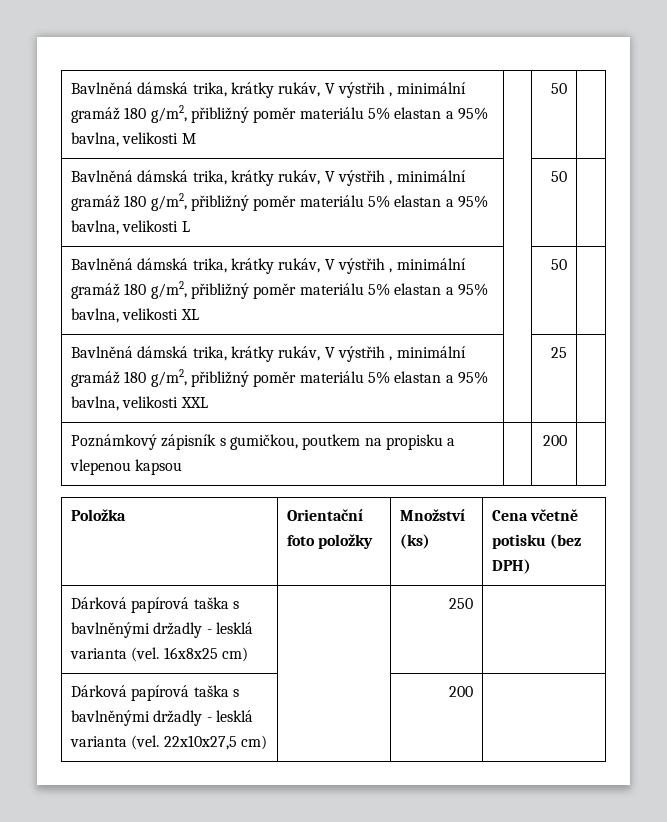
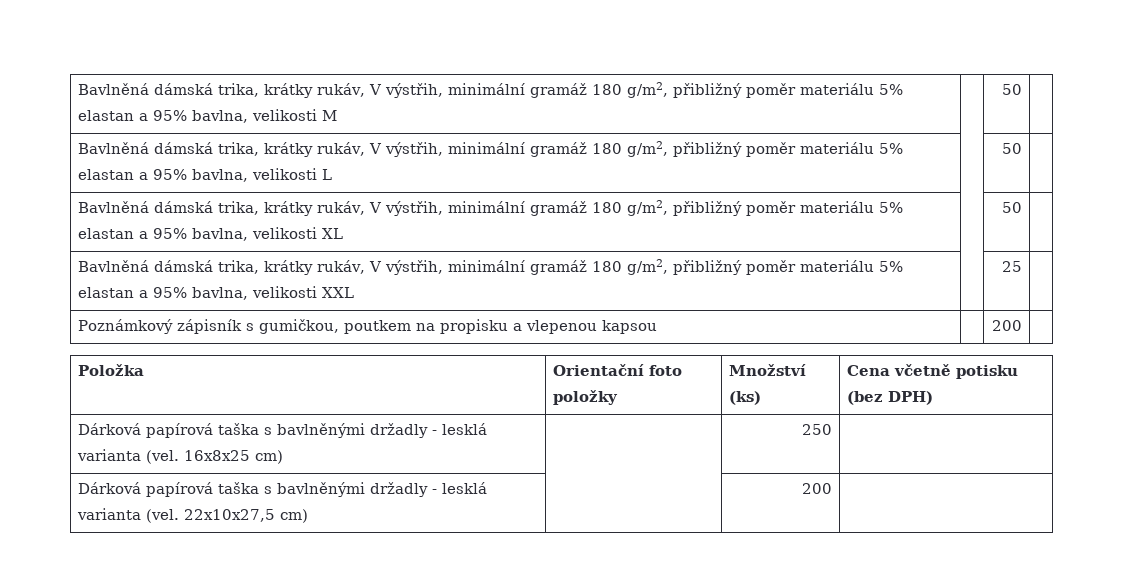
- Bavlněná dámská trika, krátky rukáv, V výstřih , minimální gramáž 180 g/m2, přibližný poměr materiálu 5% elastan a 95% bavlna, velikosti M | | 50 |
+ Bavlněná dámská trika, krátky rukáv, V výstřih, minimální gramáž 180 g/m2, přibližný poměr materiálu 5% elastan a 95% bavlna, velikosti M | | 50 |
- Bavlněná dámská trika, krátky rukáv, V výstřih , minimální gramáž 180 g/m2, přibližný poměr materiálu 5% elastan a 95% bavlna, velikosti L | | 50 |
+ Bavlněná dámská trika, krátky rukáv, V výstřih, minimální gramáž 180 g/m2, přibližný poměr materiálu 5% elastan a 95% bavlna, velikosti L | | 50 |
- Bavlněná dámská trika, krátky rukáv, V výstřih , minimální gramáž 180 g/m2, přibližný poměr materiálu 5% elastan a 95% bavlna, velikosti XL | | 50 |
+ Bavlněná dámská trika, krátky rukáv, V výstřih, minimální gramáž 180 g/m2, přibližný poměr materiálu 5% elastan a 95% bavlna, velikosti XL | | 50 |
- Bavlněná dámská trika, krátky rukáv, V výstřih , minimální gramáž 180 g/m2, přibližný poměr materiálu 5% elastan a 95% bavlna, velikosti XXL | | 25 |
+ Bavlněná dámská trika, krátky rukáv, V výstřih, minimální gramáž 180 g/m2, přibližný poměr materiálu 5% elastan a 95% bavlna, velikosti XXL | | 25 |

